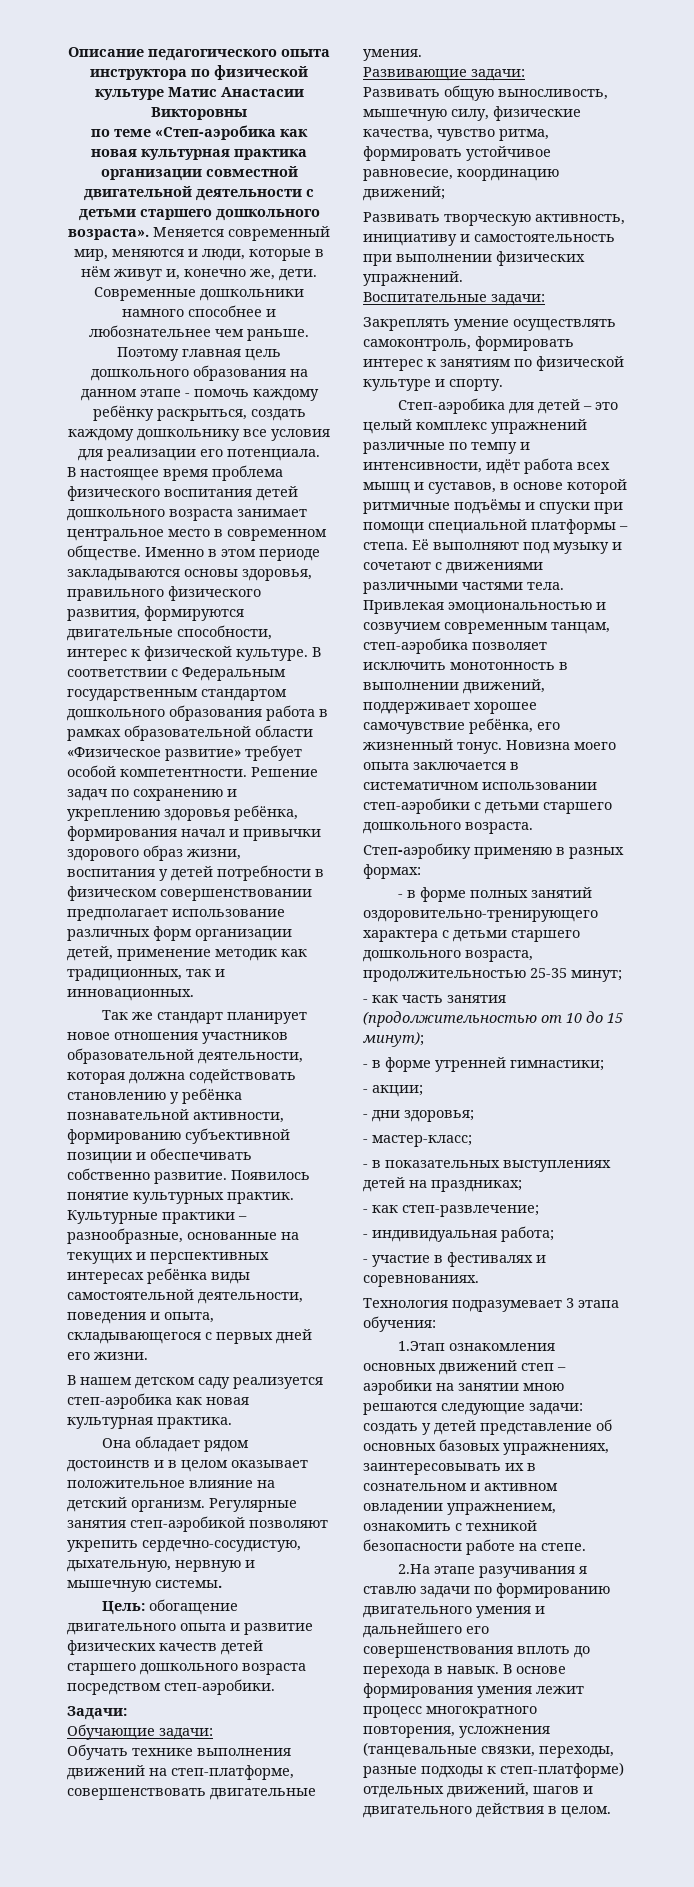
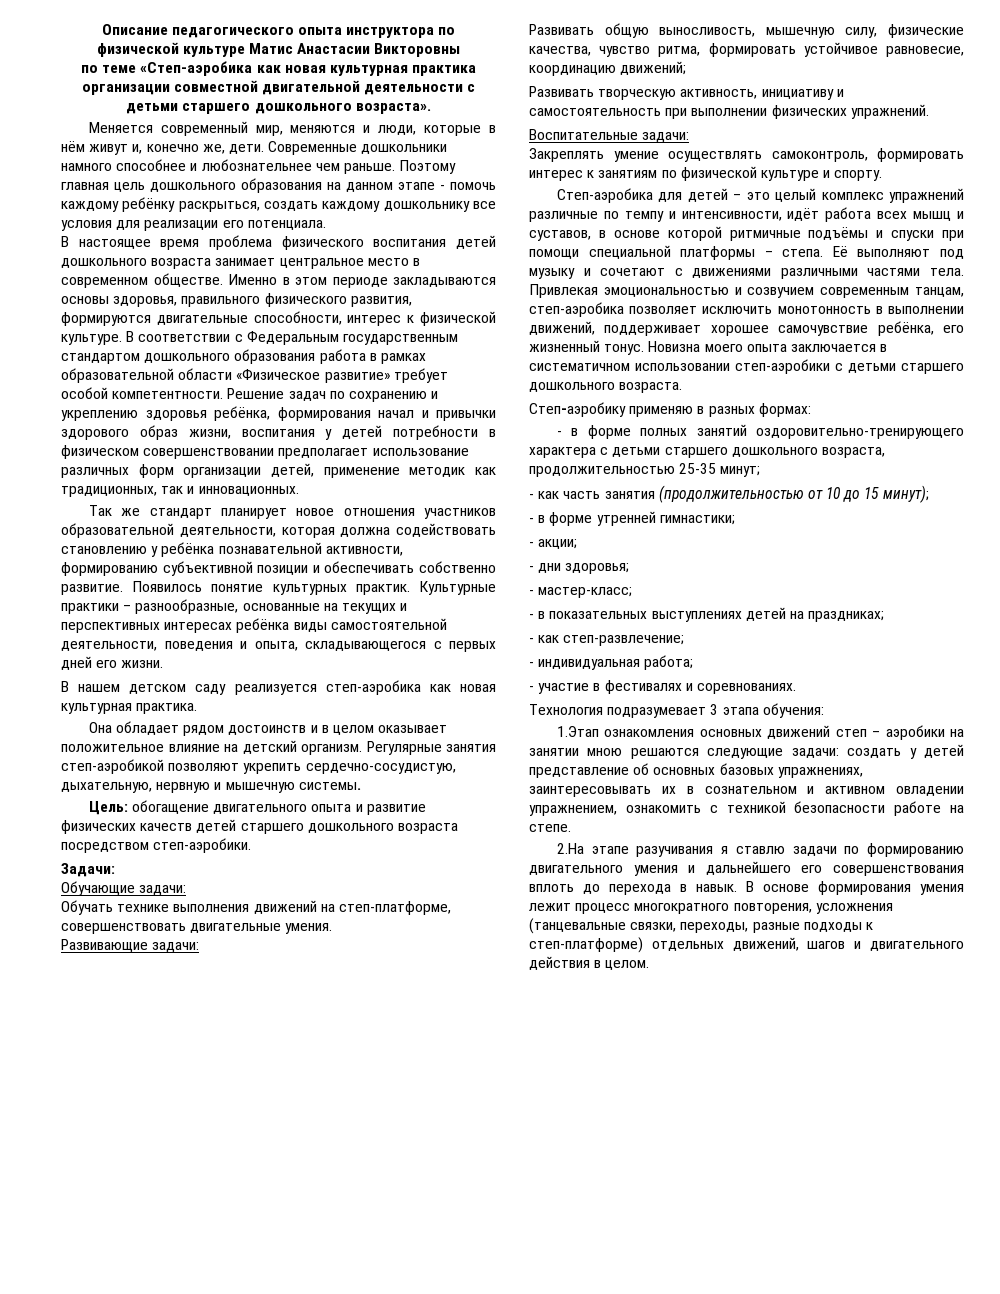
- по теме «Степ-аэробика как новая культурная практика организации совместной двигательной деятельности с детьми старшего дошкольного возраста». Меняется современный мир, меняются и люди, которые в нём живут и, конечно же, дети.
+ по теме «Степ-аэробика как новая культурная практика организации совместной двигательной деятельности с детьми старшего дошкольного возраста».
+ Меняется современный мир, меняются и люди, которые в нём живут и, конечно же, дети.

